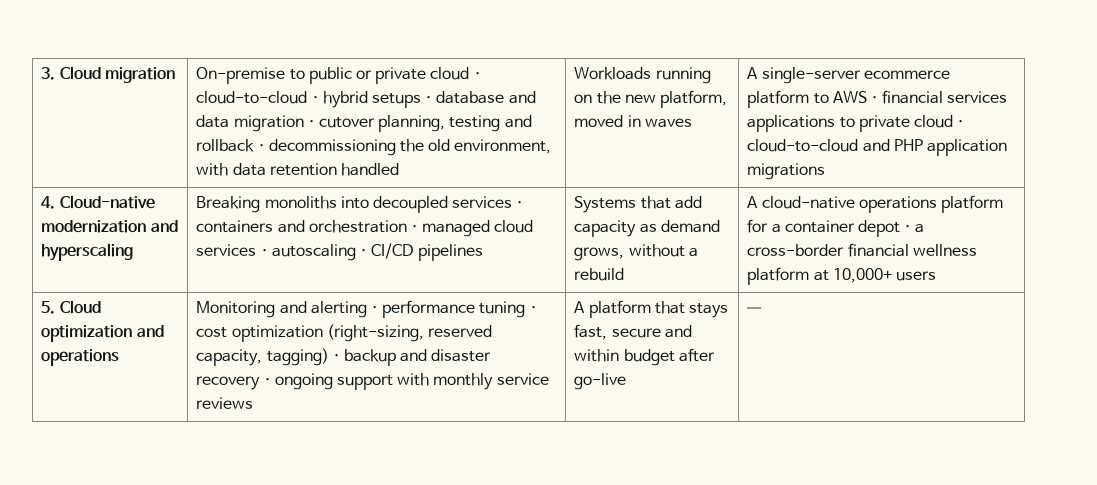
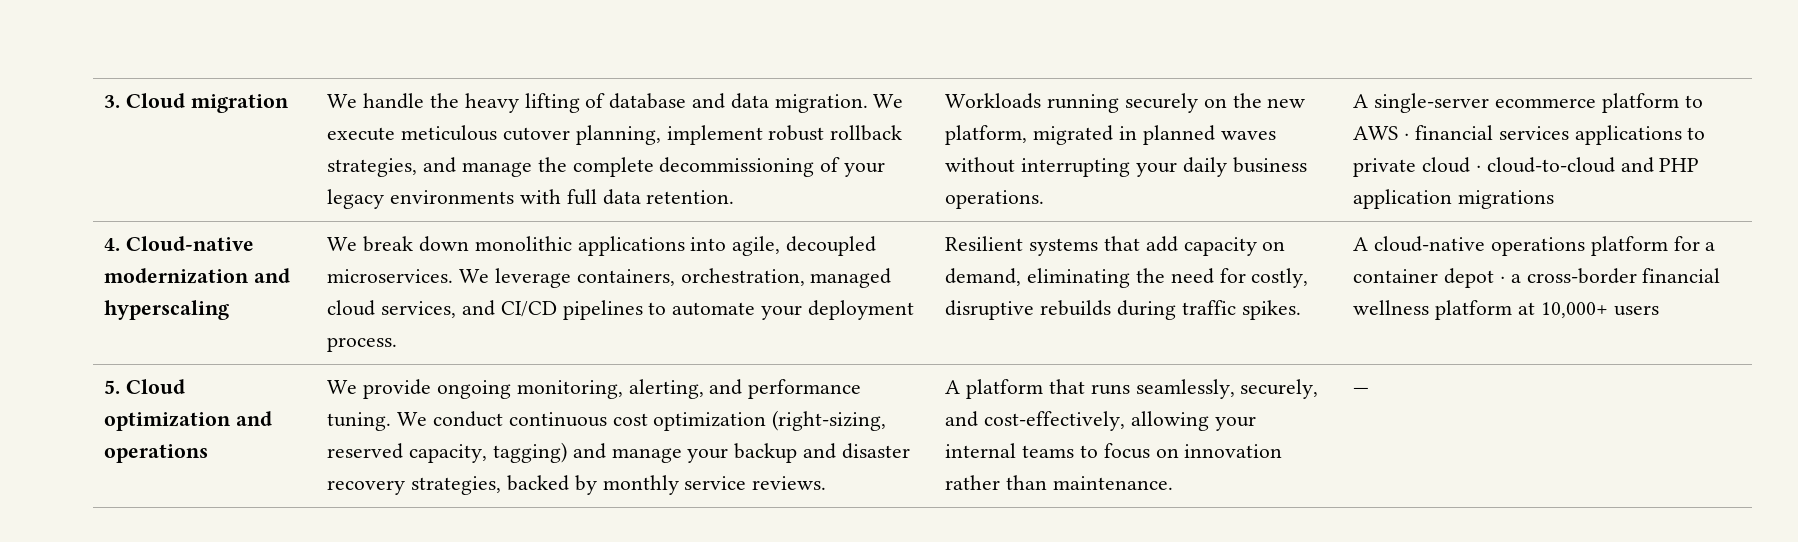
- On-premise to public or private cloud · cloud-to-cloud · hybrid setups · database and data migration · cutover planning, testing and rollback · decommissioning the old environment, with data retention handled
+ We handle the heavy lifting of database and data migration. We execute meticulous cutover planning, implement robust rollback strategies, and manage the complete decommissioning of your legacy environments with full data retention.
- Workloads running on the new platform, moved in waves
+ Workloads running securely on the new platform, migrated in planned waves without interrupting your daily business operations.
- Breaking monoliths into decoupled services · containers and orchestration · managed cloud services · autoscaling · CI/CD pipelines | Systems that add capacity as demand grows, without a rebuild
+ We break down monolithic applications into agile, decoupled microservices. We leverage containers, orchestration, managed cloud services, and CI/CD pipelines to automate your deployment process. | Resilient systems that add capacity on demand, eliminating the need for costly, disruptive rebuilds during traffic spikes.
- Monitoring and alerting · performance tuning · cost optimization (right-sizing, reserved capacity, tagging) · backup and disaster recovery · ongoing support with monthly service reviews
+ We provide ongoing monitoring, alerting, and performance tuning. We conduct continuous cost optimization (right-sizing, reserved capacity, tagging) and manage your backup and disaster recovery strategies, backed by monthly service reviews.
- A platform that stays fast, secure and within budget after go-live
+ A platform that runs seamlessly, securely, and cost-effectively, allowing your internal teams to focus on innovation rather than maintenance.

